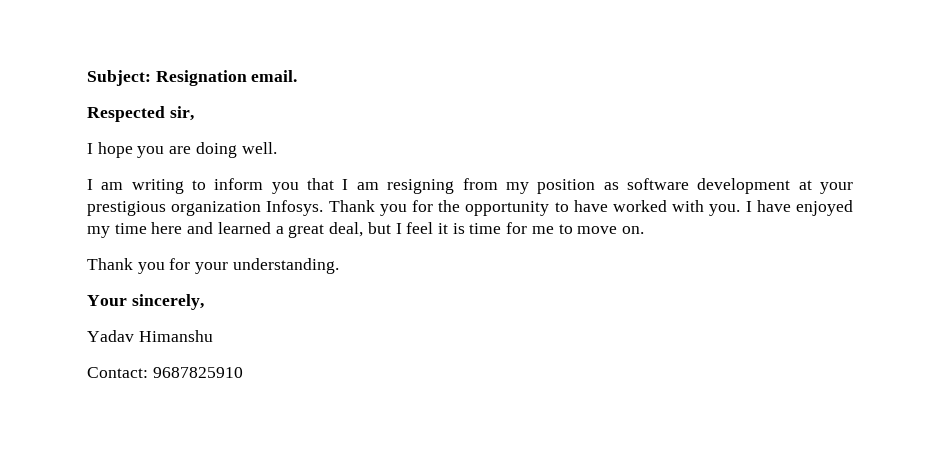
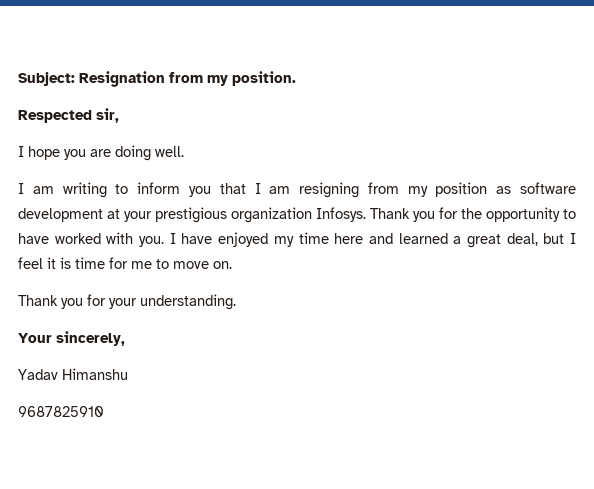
- Subject: Resignation email.
+ Subject: Resignation from my position.
- Contact: 9687825910
+ 9687825910

